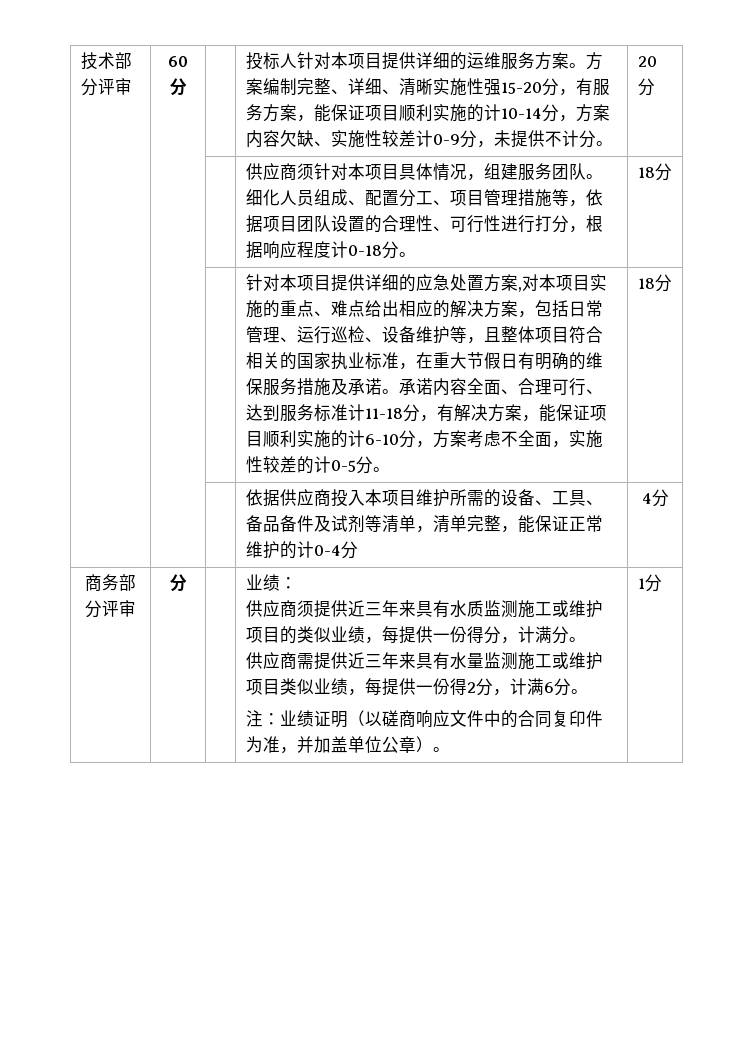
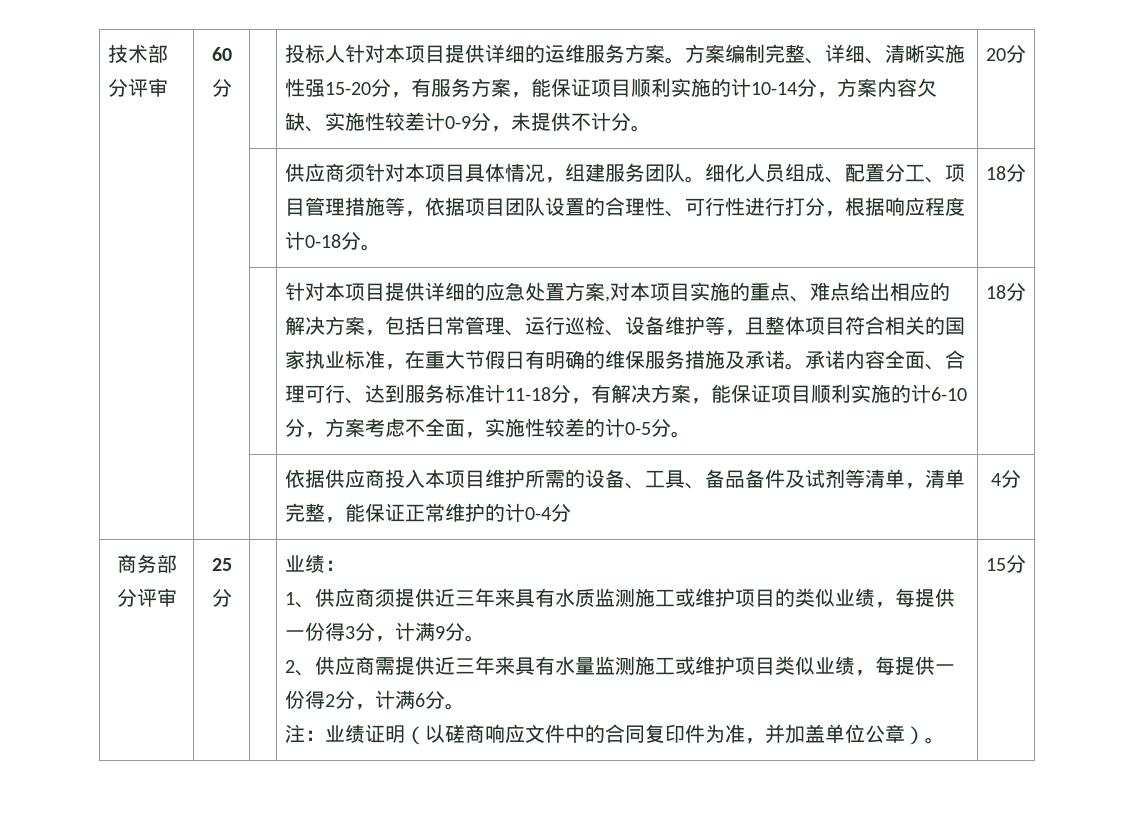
- 商务部分评审 | 分
+ 商务部分评审 | 25分
- 供应商须提供近三年来具有水质监测施工或维护项目的类似业绩，每提供一份得分，计满分。
- 供应商需提供近三年来具有水量监测施工或维护项目类似业绩，每提供一份得2分，计满6分。
+ 1、供应商须提供近三年来具有水质监测施工或维护项目的类似业绩，每提供一份得3分，计满9分。
+ 2、供应商需提供近三年来具有水量监测施工或维护项目类似业绩，每提供一份得2分，计满6分。
- 注：业绩证明（以磋商响应文件中的合同复印件为准，并加盖单位公章）。 | 1分
+ 注：业绩证明（以磋商响应文件中的合同复印件为准，并加盖单位公章）。 | 15分

